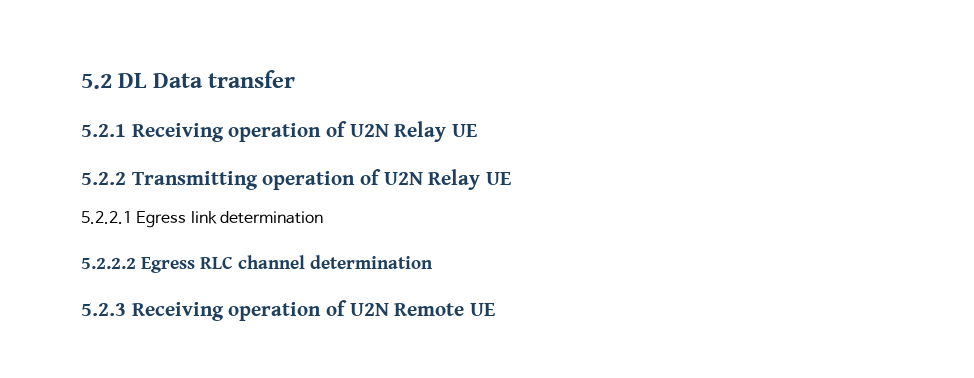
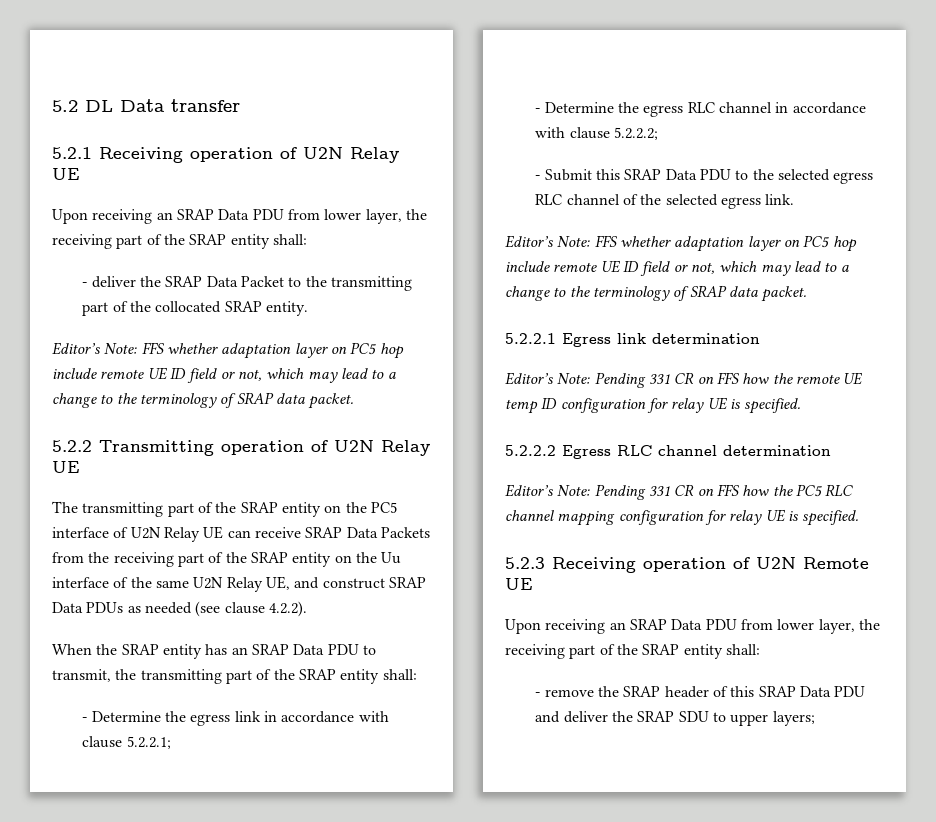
  5.2.1 Receiving operation of U2N Relay UE
+ Upon receiving an SRAP Data PDU from lower layer, the receiving part of the SRAP entity shall:
+ - deliver the SRAP Data Packet to the transmitting part of the collocated SRAP entity.
+ Editor’s Note: FFS whether adaptation layer on PC5 hop include remote UE ID field or not, which may lead to a change to the terminology of SRAP data packet.
+ The transmitting part of the SRAP entity on the PC5 interface of U2N Relay UE can receive SRAP Data Packets from the receiving part of the SRAP entity on the Uu interface of the same U2N Relay UE, and construct SRAP Data PDUs as needed (see clause 4.2.2).
+ When the SRAP entity has an SRAP Data PDU to transmit, the transmitting part of the SRAP entity shall:
+ - Determine the egress link in accordance with clause 5.2.2.1;
+ - Determine the egress RLC channel in accordance with clause 5.2.2.2;
+ - Submit this SRAP Data PDU to the selected egress RLC channel of the selected egress link.
+ Editor’s Note: FFS whether adaptation layer on PC5 hop include remote UE ID field or not, which may lead to a change to the terminology of SRAP data packet.
  5.2.2.1 Egress link determination
+ Editor’s Note: Pending 331 CR on FFS how the remote UE temp ID configuration for relay UE is specified.
+ Editor’s Note: Pending 331 CR on FFS how the PC5 RLC channel mapping configuration for relay UE is specified.
  5.2.3 Receiving operation of U2N Remote UE
+ Upon receiving an SRAP Data PDU from lower layer, the receiving part of the SRAP entity shall:
+ - remove the SRAP header of this SRAP Data PDU and deliver the SRAP SDU to upper layers;

